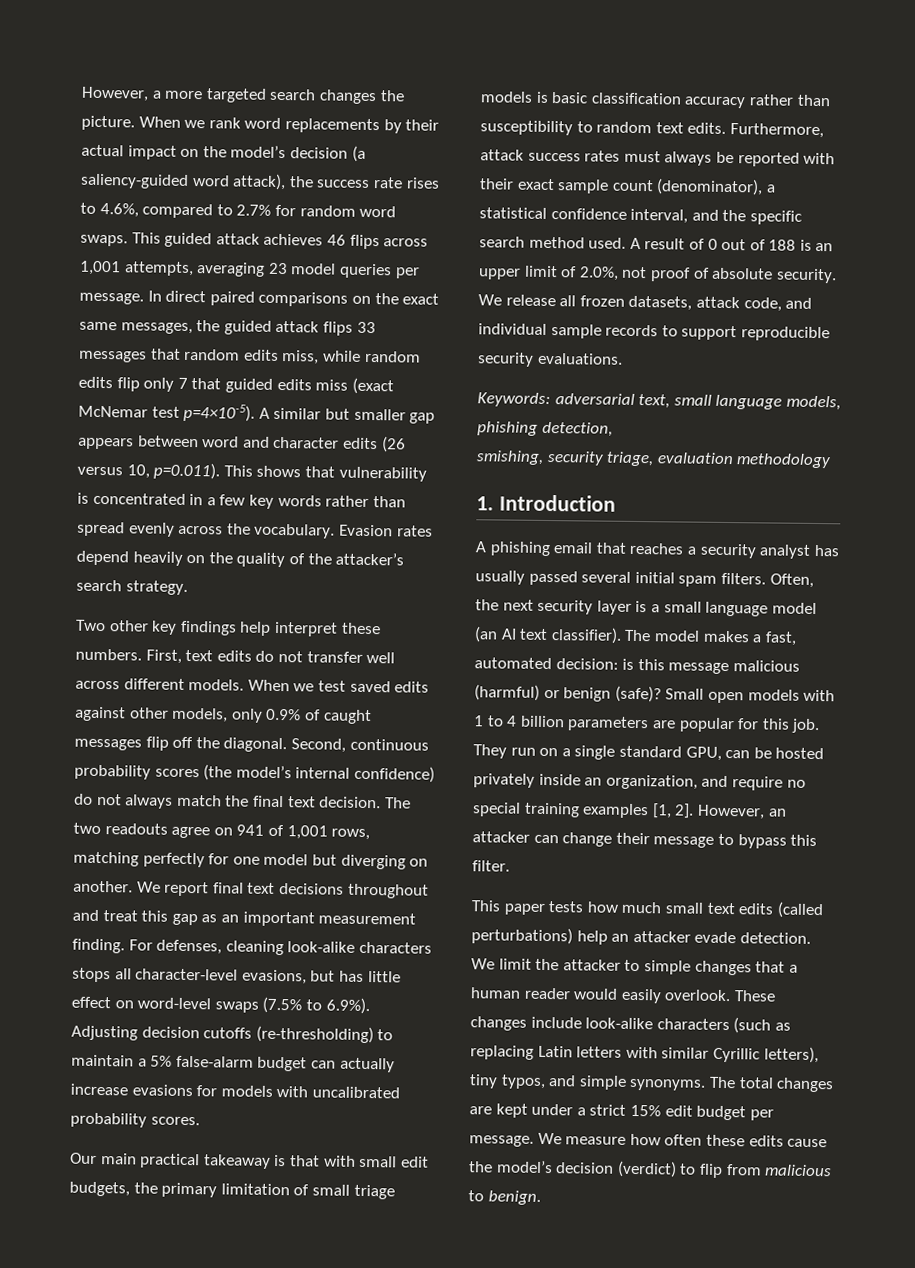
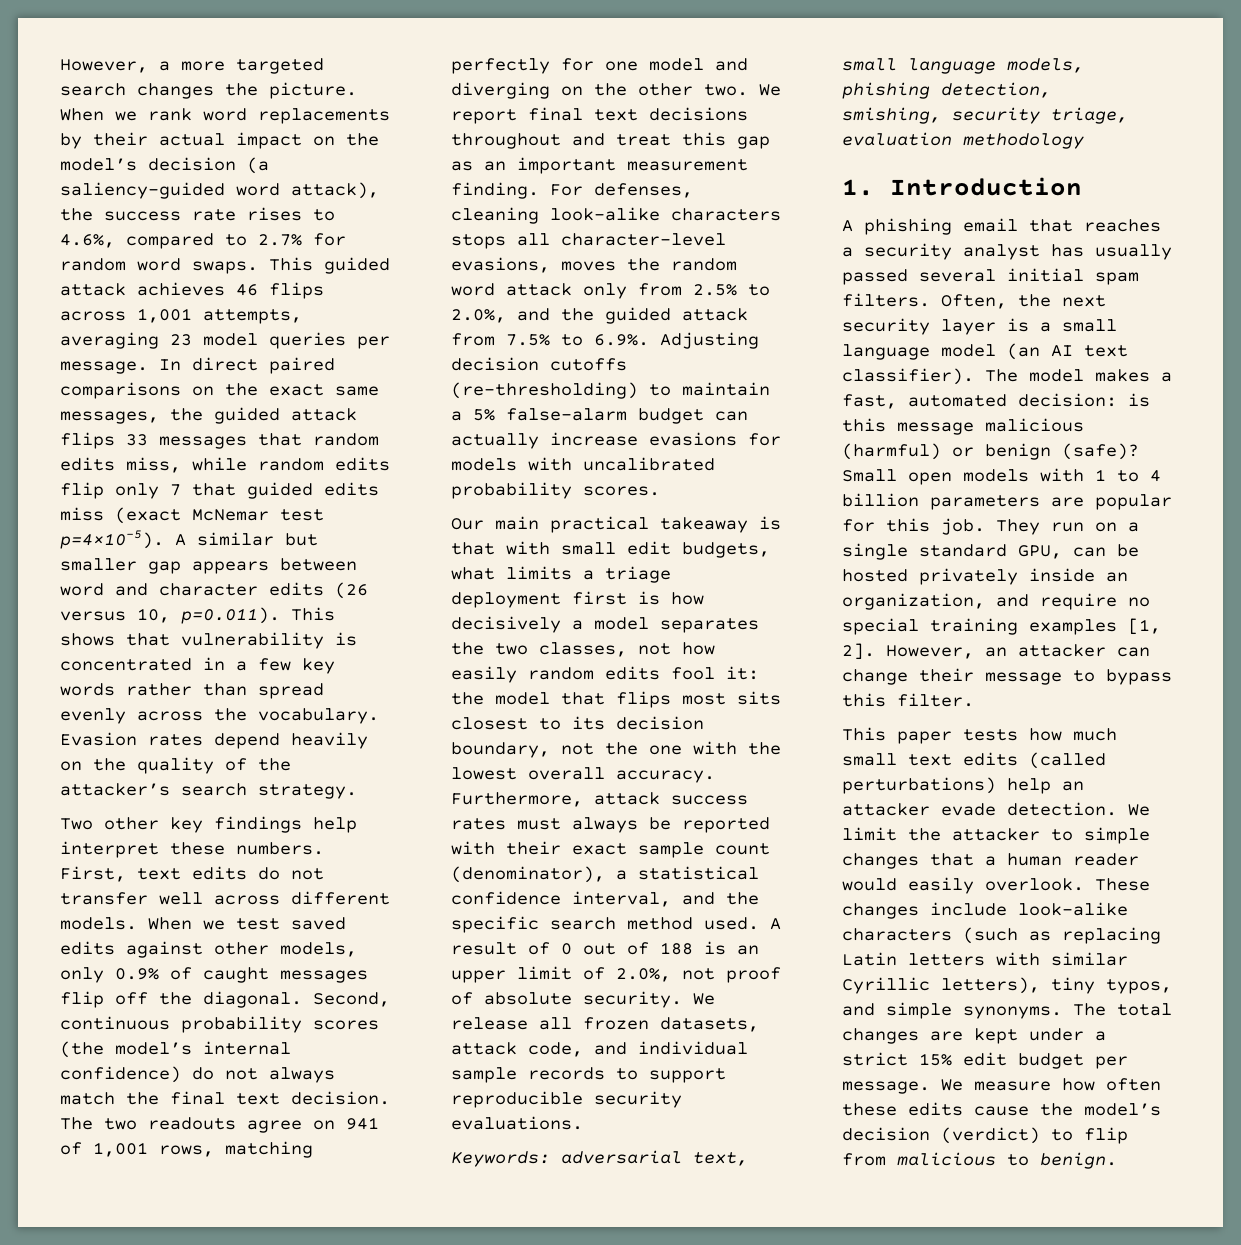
- The two readouts agree on 941 of 1,001 rows, matching perfectly for one model but diverging on another.
+ The two readouts agree on 941 of 1,001 rows, matching perfectly for one model and diverging on the other two.
- For defenses, cleaning look-alike characters stops all character-level evasions, but has little effect on word-level swaps (7.5% to 6.9%). Adjusting decision cutoffs (re-thresholding) to maintain a 5% false-alarm budget can actually increase evasions for models with uncalibrated probability scores.
+ For defenses, cleaning look-alike characters stops all character-level evasions, moves the random word attack only from 2.5% to 2.0%, and the guided attack from 7.5% to 6.9%. Adjusting decision cutoffs (re-thresholding) to maintain a 5% false-alarm budget can actually increase evasions for models with uncalibrated probability scores.
- Our main practical takeaway is that with small edit budgets, the primary limitation of small triage models is basic classification accuracy rather than susceptibility to random text edits.
+ Our main practical takeaway is that with small edit budgets, what limits a triage deployment first is how decisively a model separates the two classes, not how easily random edits fool it: the model that flips most sits closest to its decision boundary, not the one with the lowest overall accuracy.

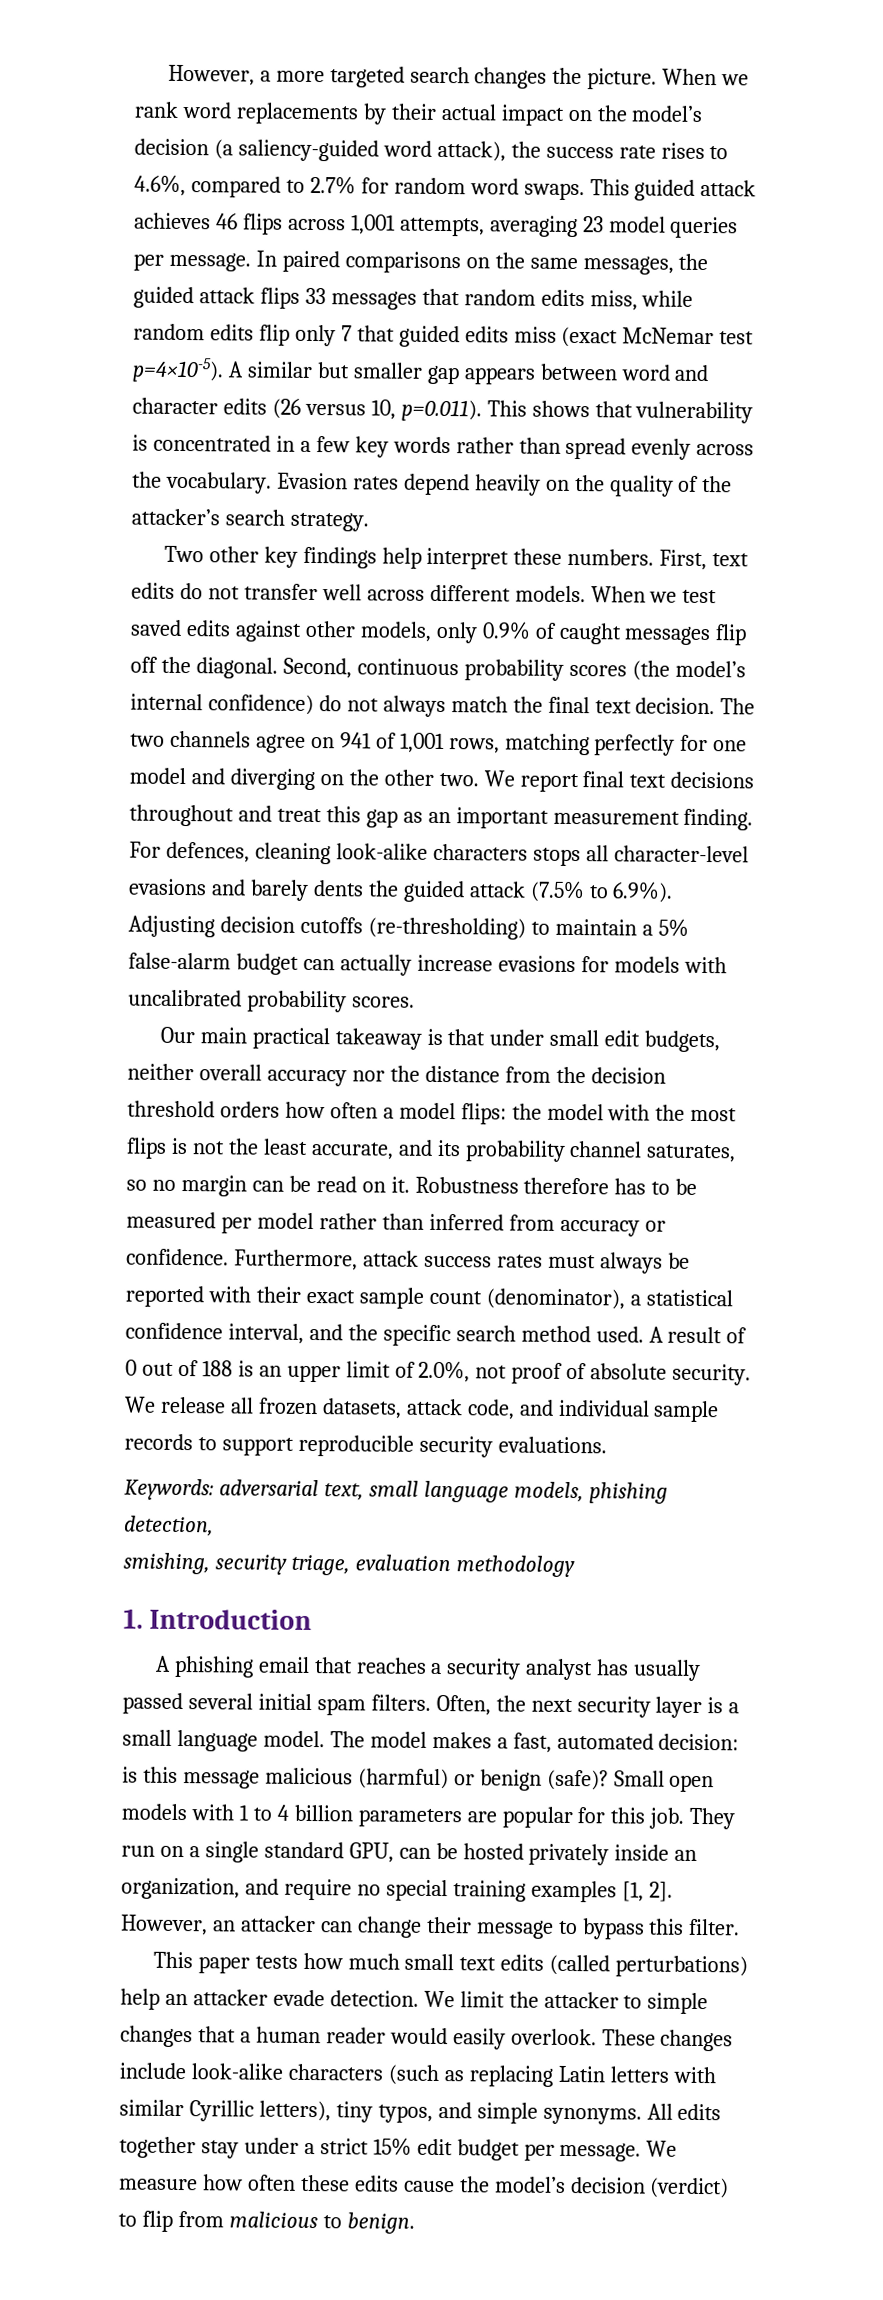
- In direct paired comparisons on the exact same messages, the guided attack flips 33 messages that random edits miss, while random edits flip only 7 that guided edits miss (exact McNemar test p=4×10-5).
+ In paired comparisons on the same messages, the guided attack flips 33 messages that random edits miss, while random edits flip only 7 that guided edits miss (exact McNemar test p=4×10-5).
- The two readouts agree on 941 of 1,001 rows, matching perfectly for one model and diverging on the other two.
+ The two channels agree on 941 of 1,001 rows, matching perfectly for one model and diverging on the other two.
- For defenses, cleaning look-alike characters stops all character-level evasions, moves the random word attack only from 2.5% to 2.0%, and the guided attack from 7.5% to 6.9%. Adjusting decision cutoffs (re-thresholding) to maintain a 5% false-alarm budget can actually increase evasions for models with uncalibrated probability scores.
+ For defences, cleaning look-alike characters stops all character-level evasions and barely dents the guided attack (7.5% to 6.9%). Adjusting decision cutoffs (re-thresholding) to maintain a 5% false-alarm budget can actually increase evasions for models with uncalibrated probability scores.
- Our main practical takeaway is that with small edit budgets, what limits a triage deployment first is how decisively a model separates the two classes, not how easily random edits fool it: the model that flips most sits closest to its decision boundary, not the one with the lowest overall accuracy.
+ Our main practical takeaway is that under small edit budgets, neither overall accuracy nor the distance from the decision threshold orders how often a model flips: the model with the most flips is not the least accurate, and its probability channel saturates, so no margin can be read on it. Robustness therefore has to be measured per model rather than inferred from accuracy or confidence.
- Often, the next security layer is a small language model (an AI text classifier).
+ Often, the next security layer is a small language model.
- The total changes are kept under a strict 15% edit budget per message.
+ All edits together stay under a strict 15% edit budget per message.

